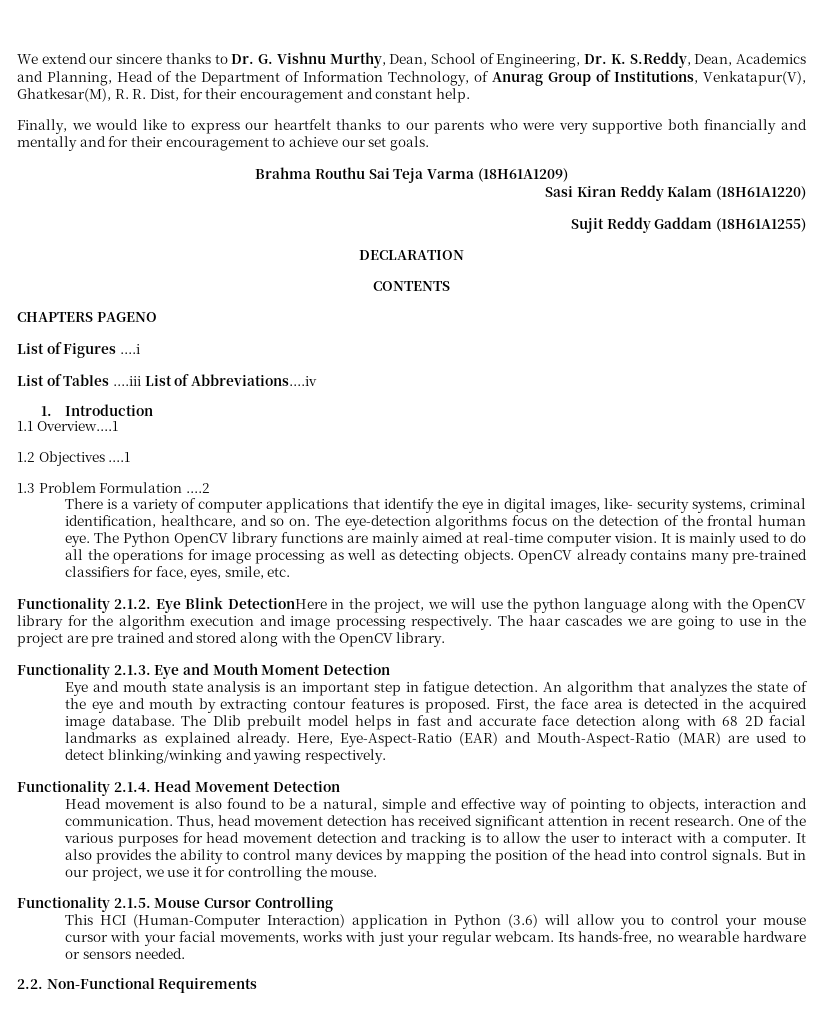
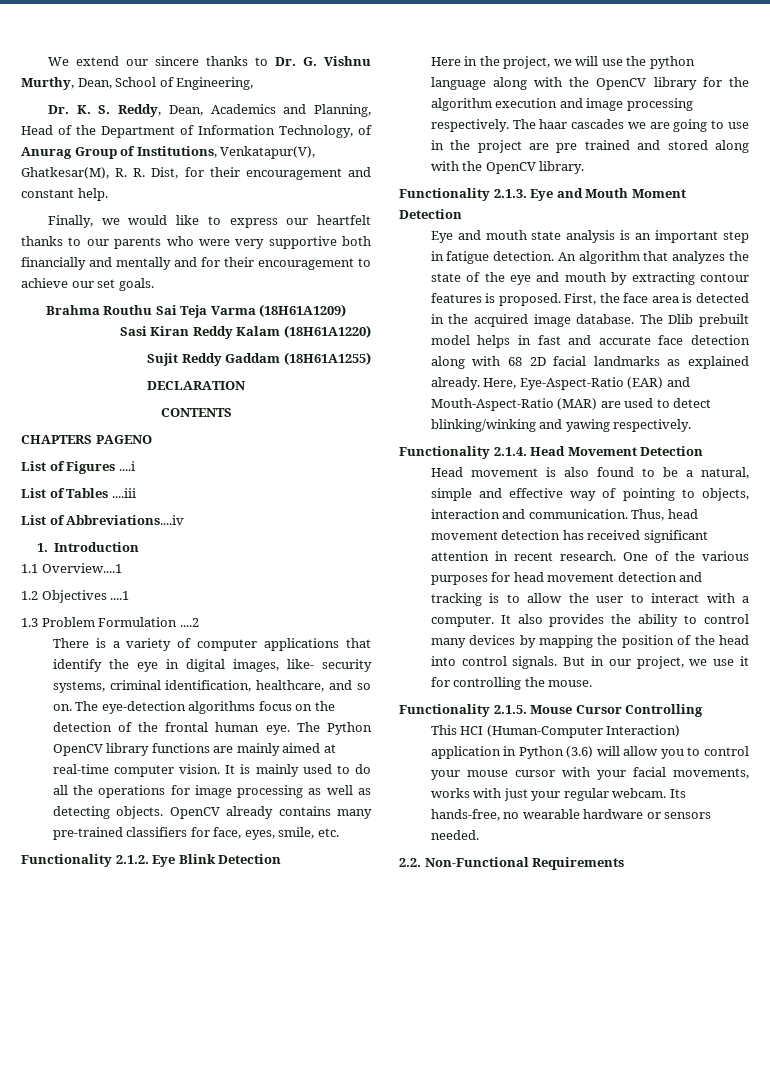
- We extend our sincere thanks to Dr. G. Vishnu Murthy, Dean, School of Engineering, Dr. K. S.Reddy, Dean, Academics and Planning, Head of the Department of Information Technology, of Anurag Group of Institutions, Venkatapur(V), Ghatkesar(M), R. R. Dist, for their encouragement and constant help.
+ We extend our sincere thanks to Dr. G. Vishnu Murthy, Dean, School of Engineering,
+ Dr. K. S. Reddy, Dean, Academics and Planning, Head of the Department of Information Technology, of Anurag Group of Institutions, Venkatapur(V), Ghatkesar(M), R. R. Dist, for their encouragement and constant help.
- List of Tables ....iii List of Abbreviations....iv
+ List of Tables ....iii
+ List of Abbreviations....iv
- Functionality 2.1.2. Eye Blink DetectionHere in the project, we will use the python language along with the OpenCV library for the algorithm execution and image processing respectively.
+ Functionality 2.1.2. Eye Blink Detection
+ Here in the project, we will use the python language along with the OpenCV library for the algorithm execution and image processing respectively.

